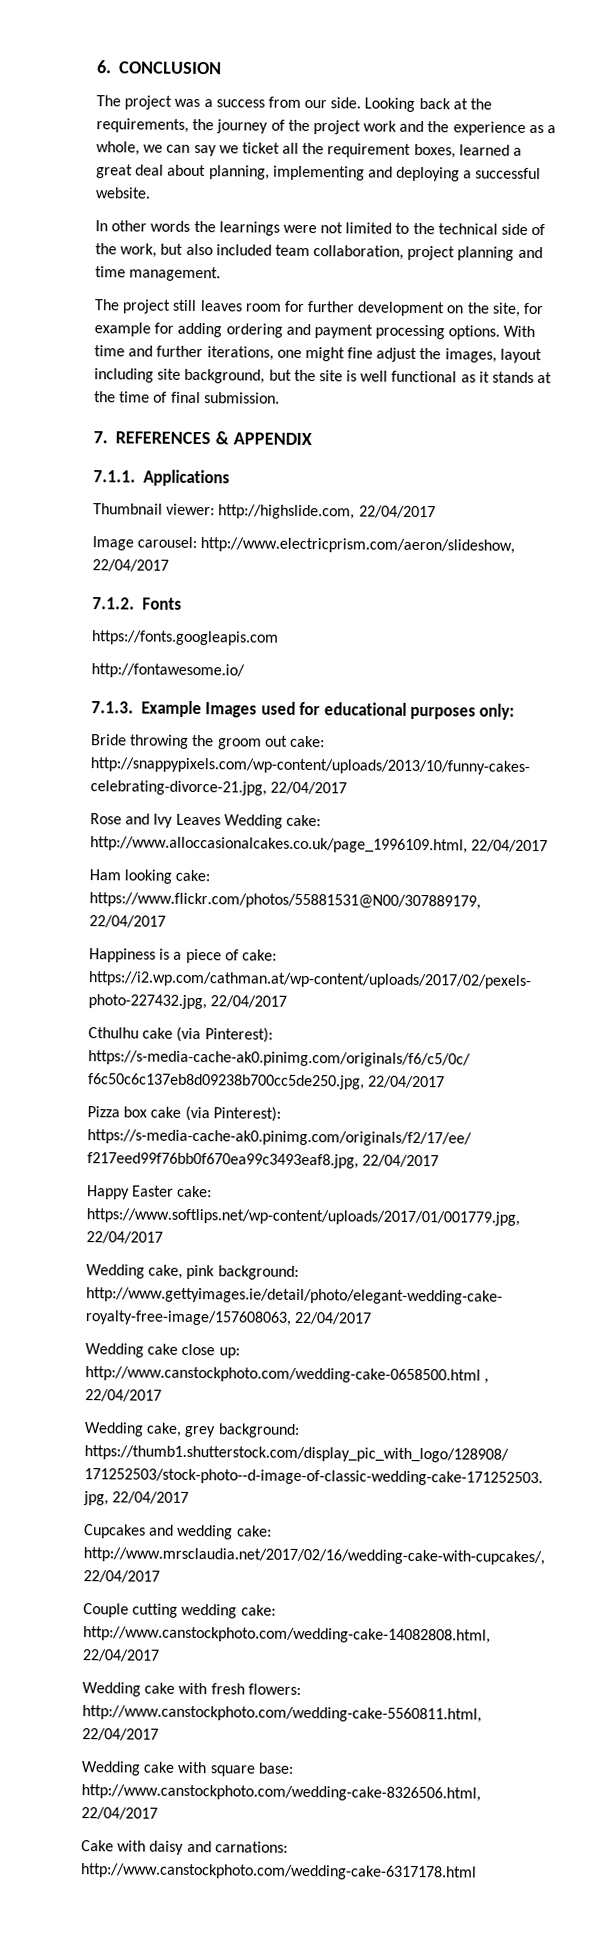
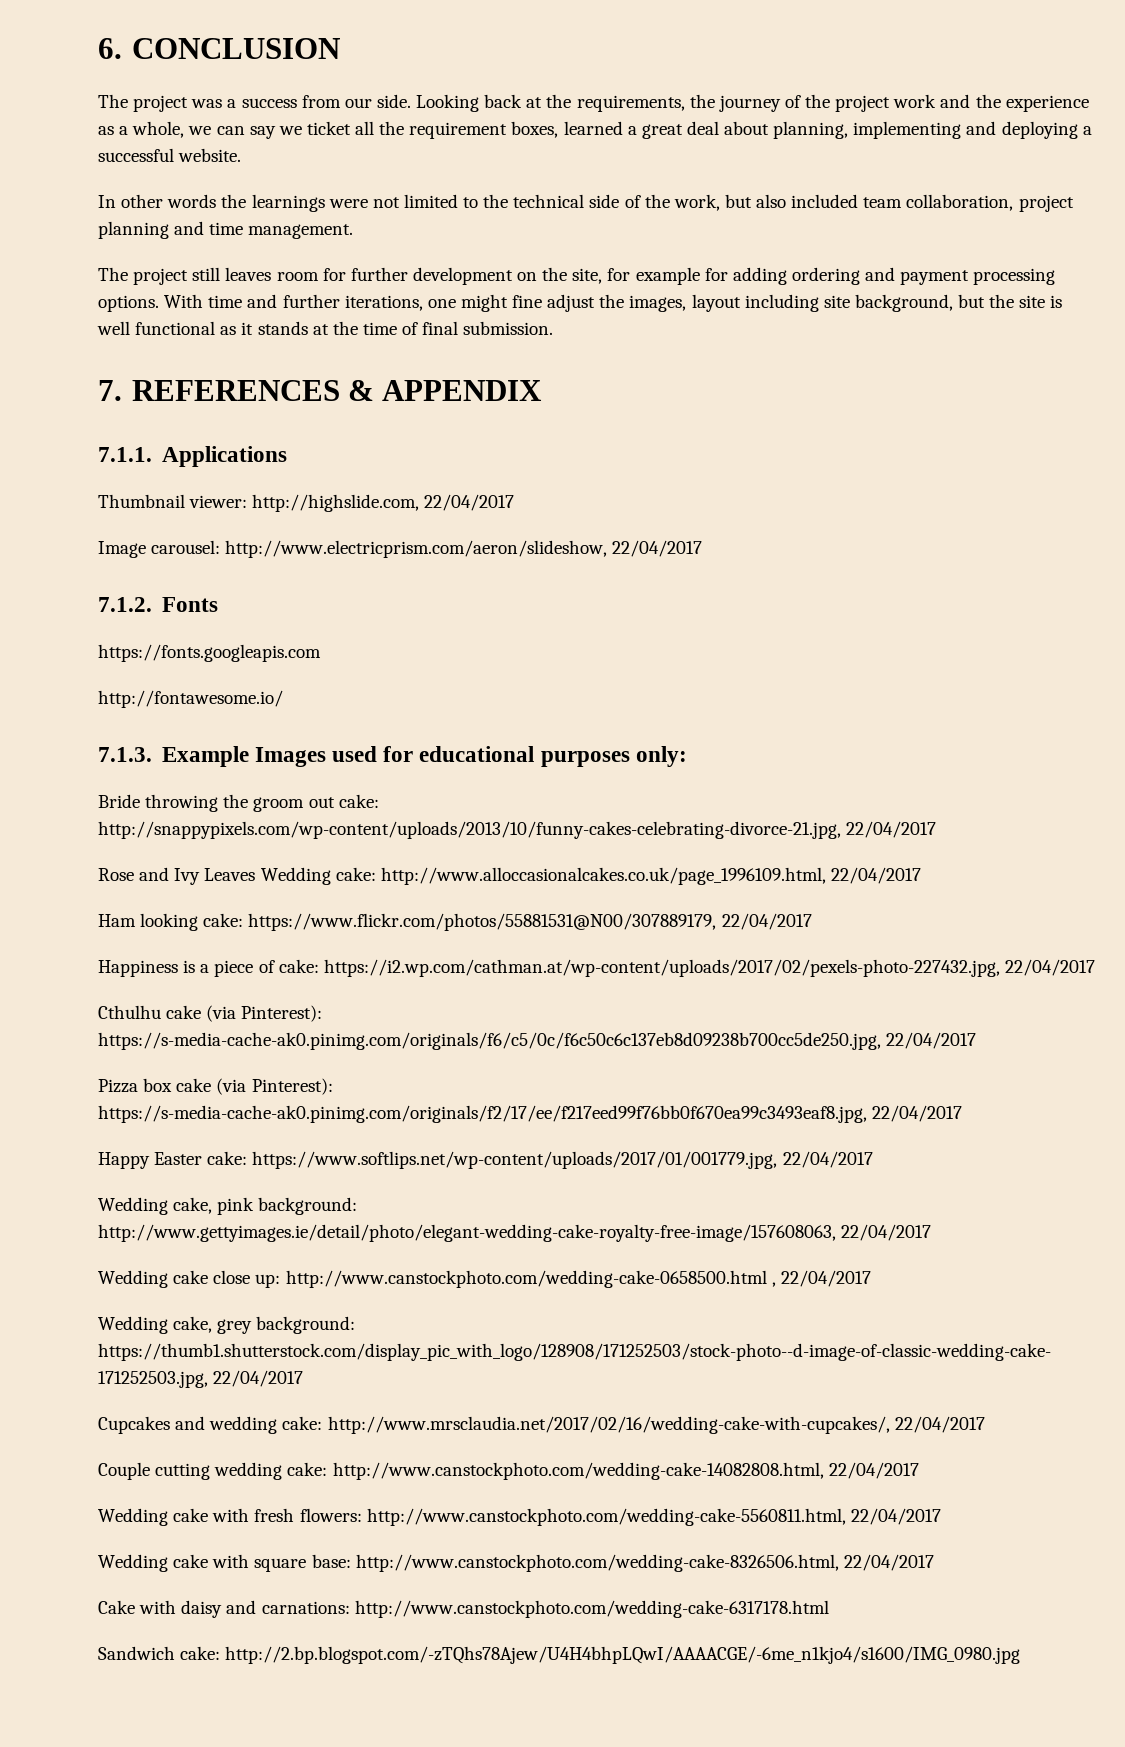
+ Sandwich cake: http://2.bp.blogspot.com/-zTQhs78Ajew/U4H4bhpLQwI/AAAACGE/-6me_n1kjo4/s1600/IMG_0980.jpg

